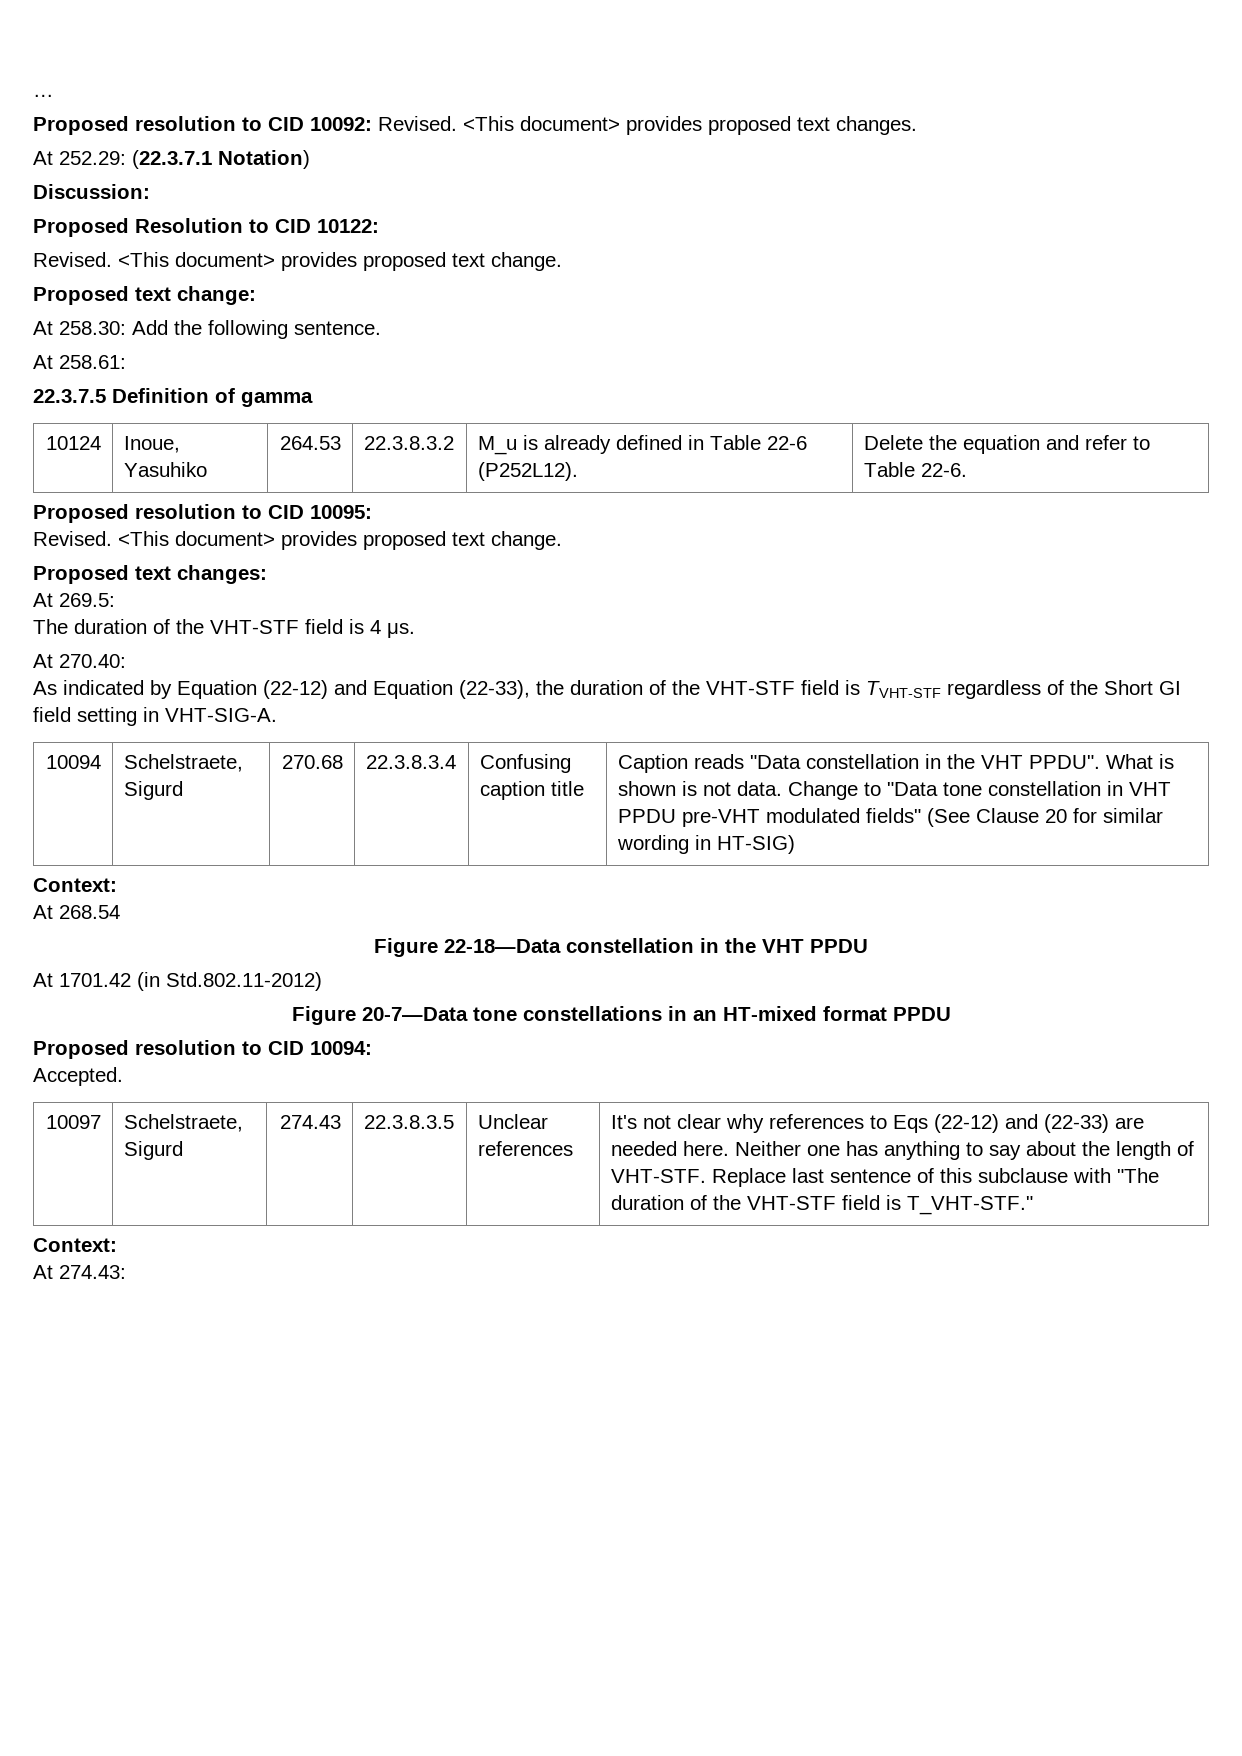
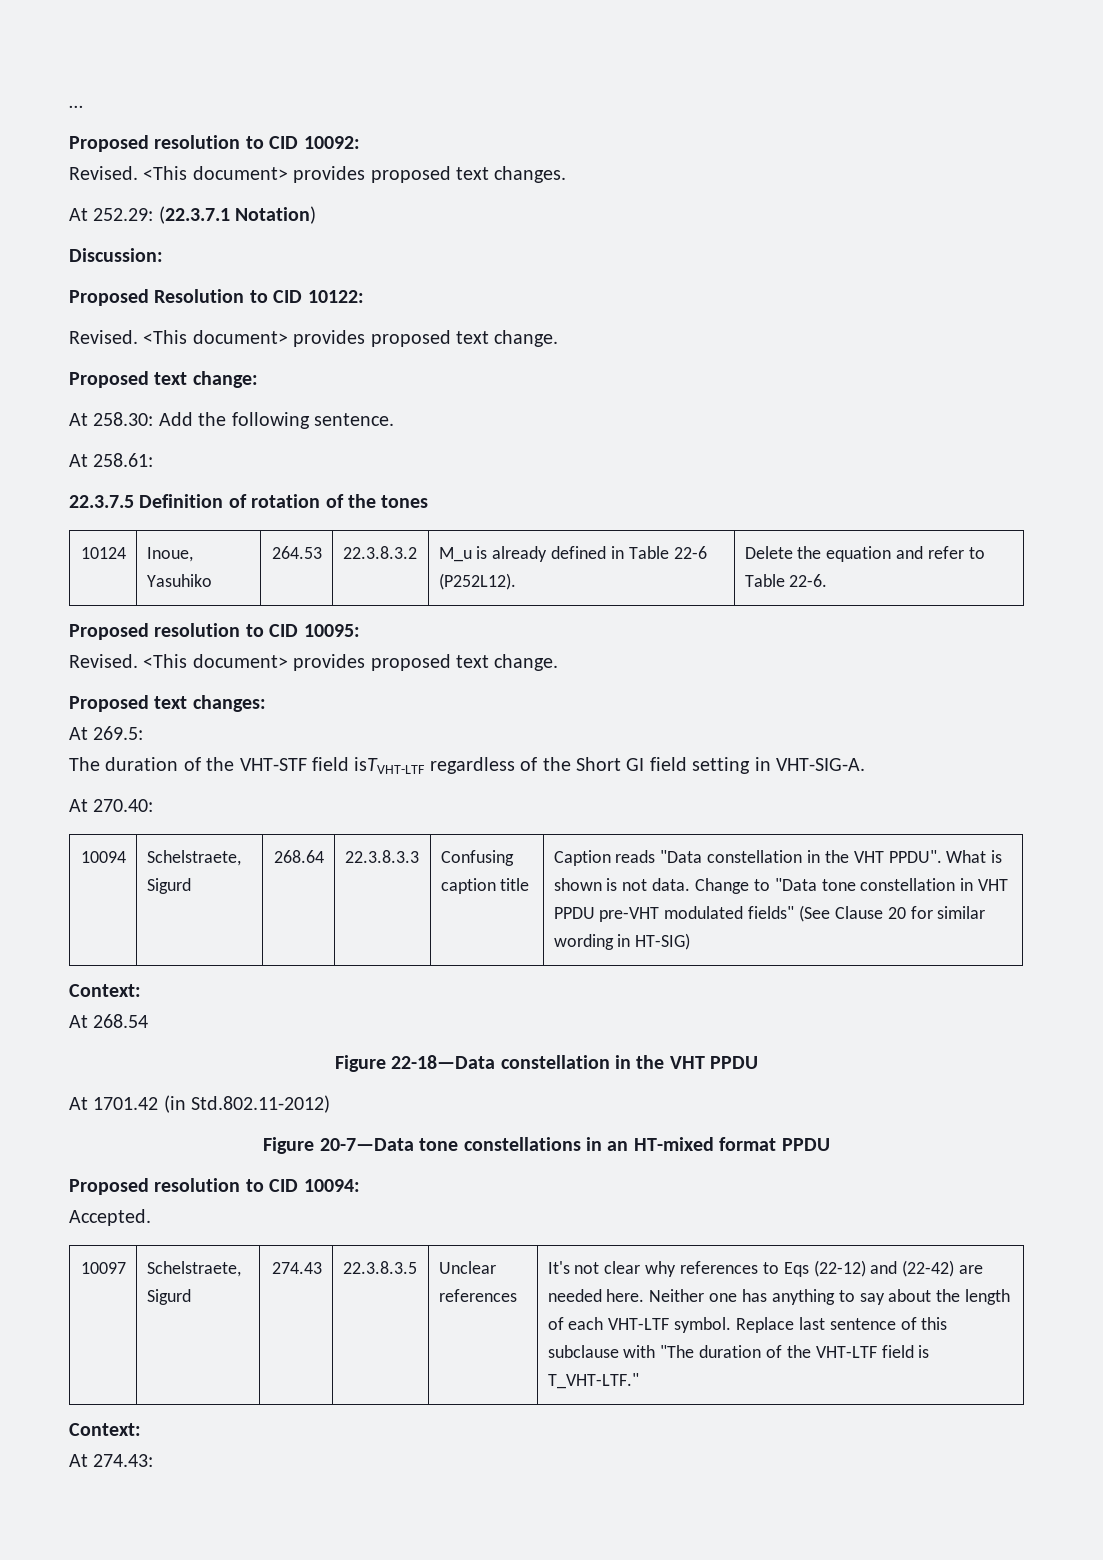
- Proposed resolution to CID 10092: Revised.
+ Proposed resolution to CID 10092:
+ Revised.
- 22.3.7.5 Definition of gamma
+ 22.3.7.5 Definition of rotation of the tones
- The duration of the VHT-STF field is 4 μs.
- At 270.40:
- As indicated by Equation (22-12) and Equation (22-33), the duration of the VHT-STF field is TVHT-STF regardless of the Short GI field setting in VHT-SIG-A.
+ The duration of the VHT-STF field isTVHT-LTF regardless of the Short GI field setting in VHT-SIG-A.
+ At 270.40:
- 270.68 | 22.3.8.3.4
+ 268.64 | 22.3.8.3.3
- It's not clear why references to Eqs (22-12) and (22-33) are needed here.
+ It's not clear why references to Eqs (22-12) and (22-42) are needed here.
- Neither one has anything to say about the length of VHT-STF.
+ Neither one has anything to say about the length of each VHT-LTF symbol.
- Replace last sentence of this subclause with "The duration of the VHT-STF field is T_VHT-STF."
+ Replace last sentence of this subclause with "The duration of the VHT-LTF field is T_VHT-LTF."

